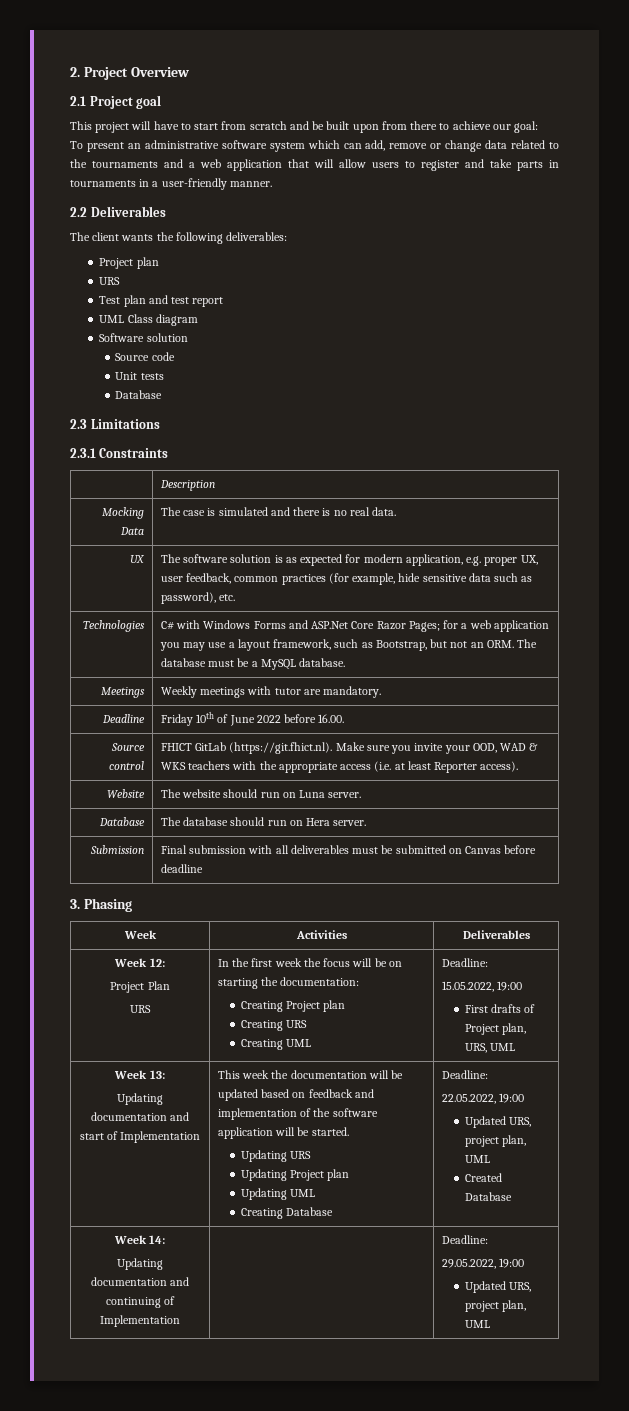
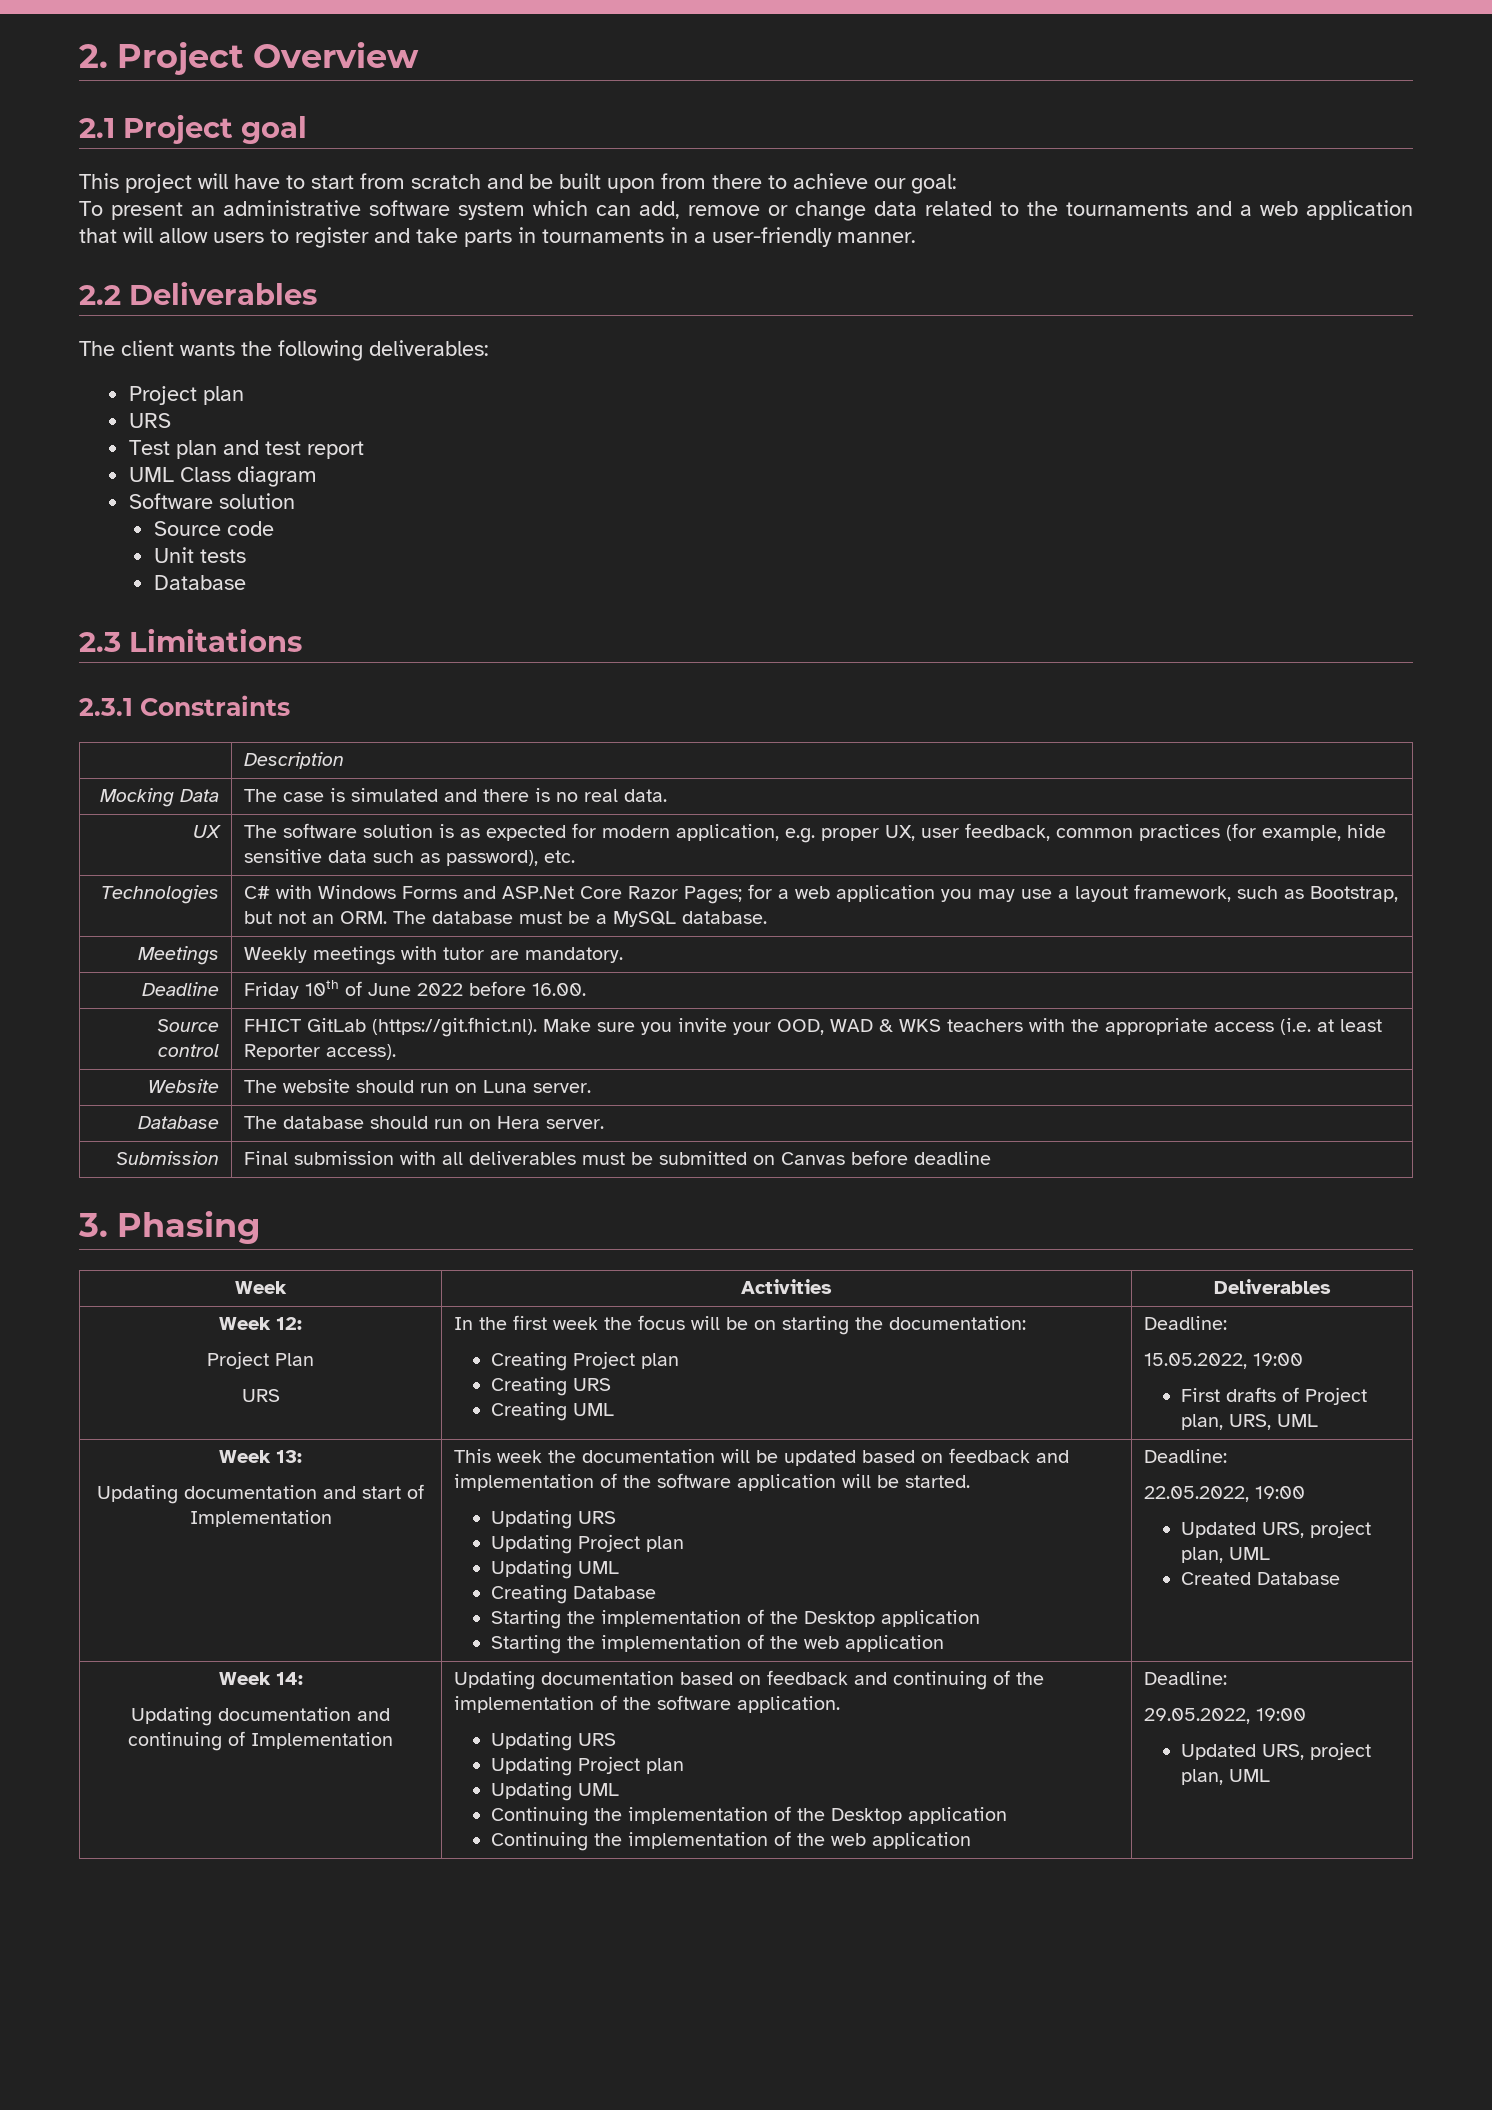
+ Starting the implementation of the Desktop application
+ Starting the implementation of the web application
+ Updating documentation based on feedback and continuing of the implementation of the software application.
+ Updating URS
+ Updating Project plan
+ Updating UML
+ Continuing the implementation of the Desktop application
+ Continuing the implementation of the web application

